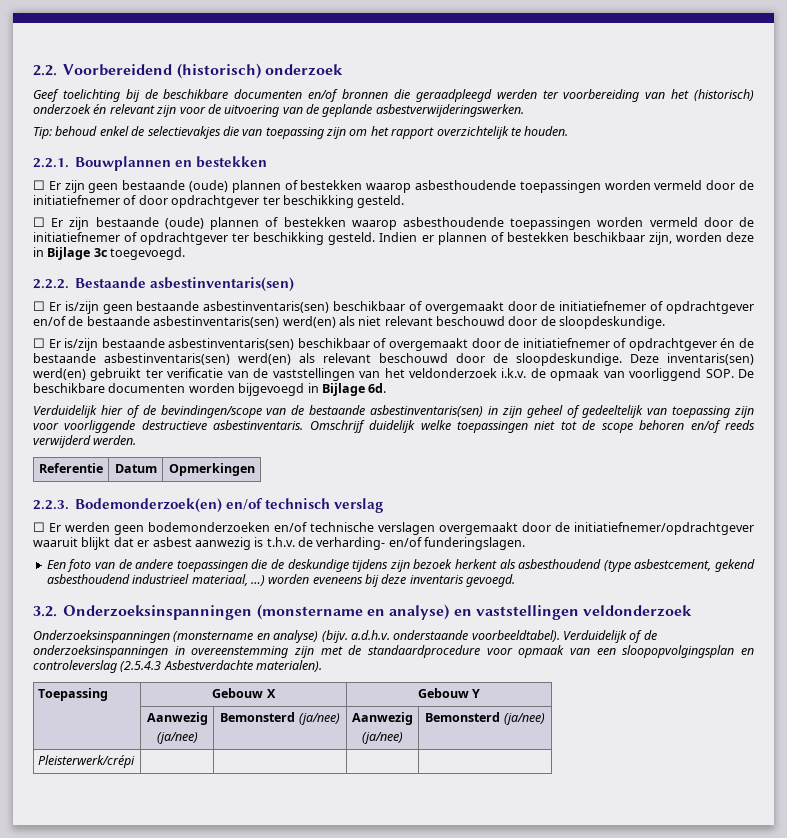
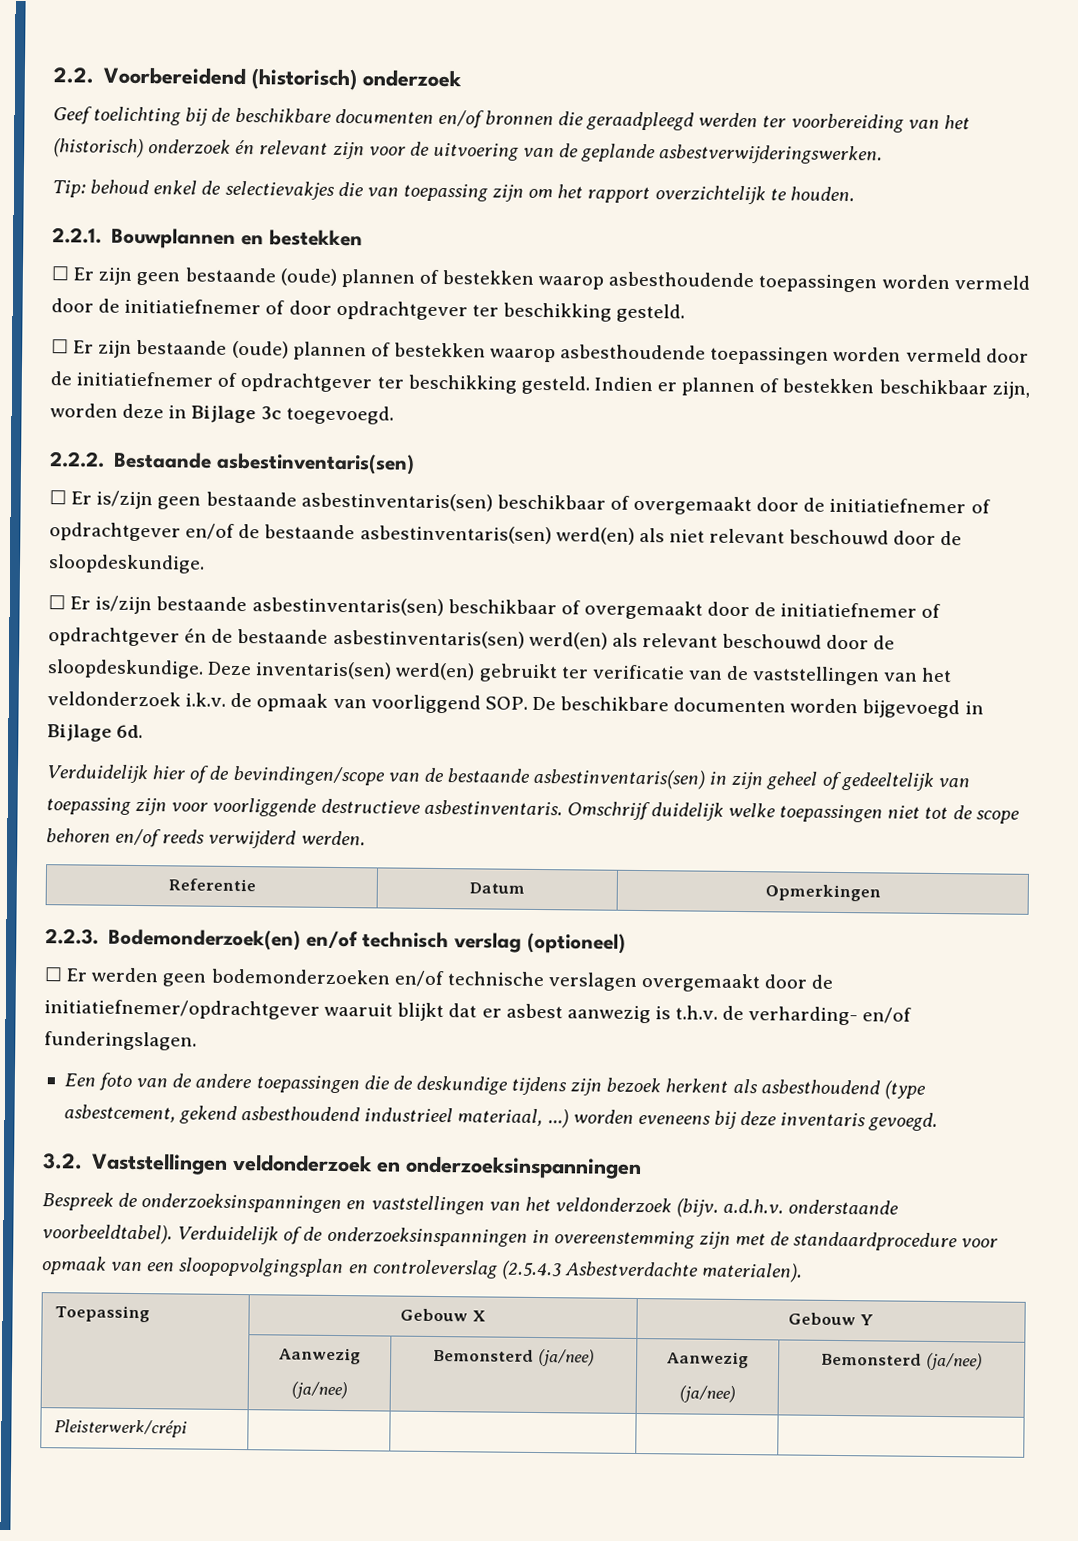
- 2.2.3. Bodemonderzoek(en) en/of technisch verslag
+ 2.2.3. Bodemonderzoek(en) en/of technisch verslag (optioneel)
- 3.2. Onderzoeksinspanningen (monstername en analyse) en vaststellingen veldonderzoek
- Onderzoeksinspanningen (monstername en analyse) (bijv. a.d.h.v. onderstaande voorbeeldtabel).
+ 3.2. Vaststellingen veldonderzoek en onderzoeksinspanningen
+ Bespreek de onderzoeksinspanningen en vaststellingen van het veldonderzoek (bijv. a.d.h.v. onderstaande voorbeeldtabel).

